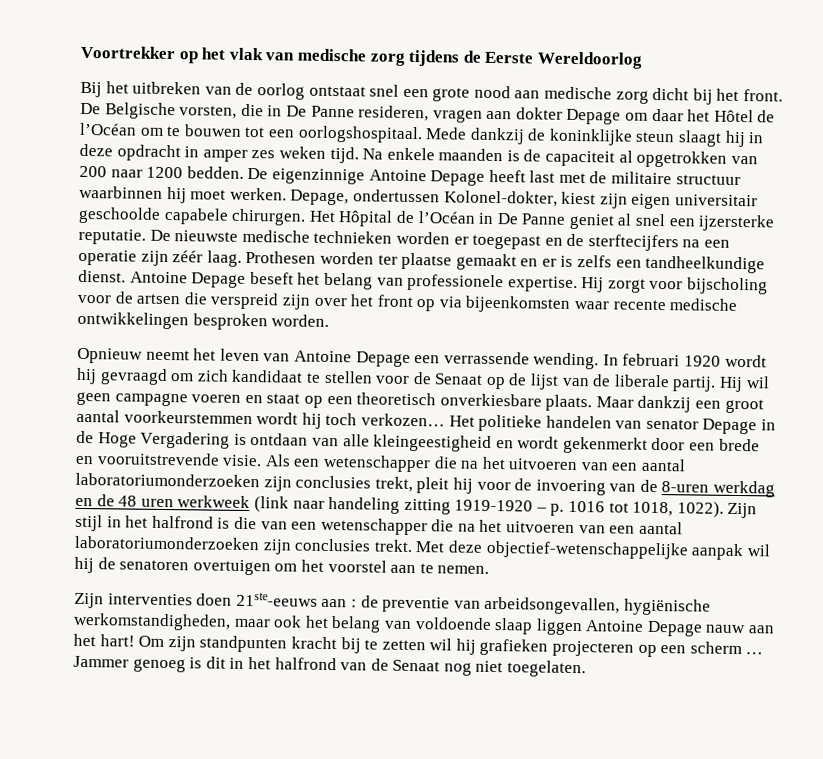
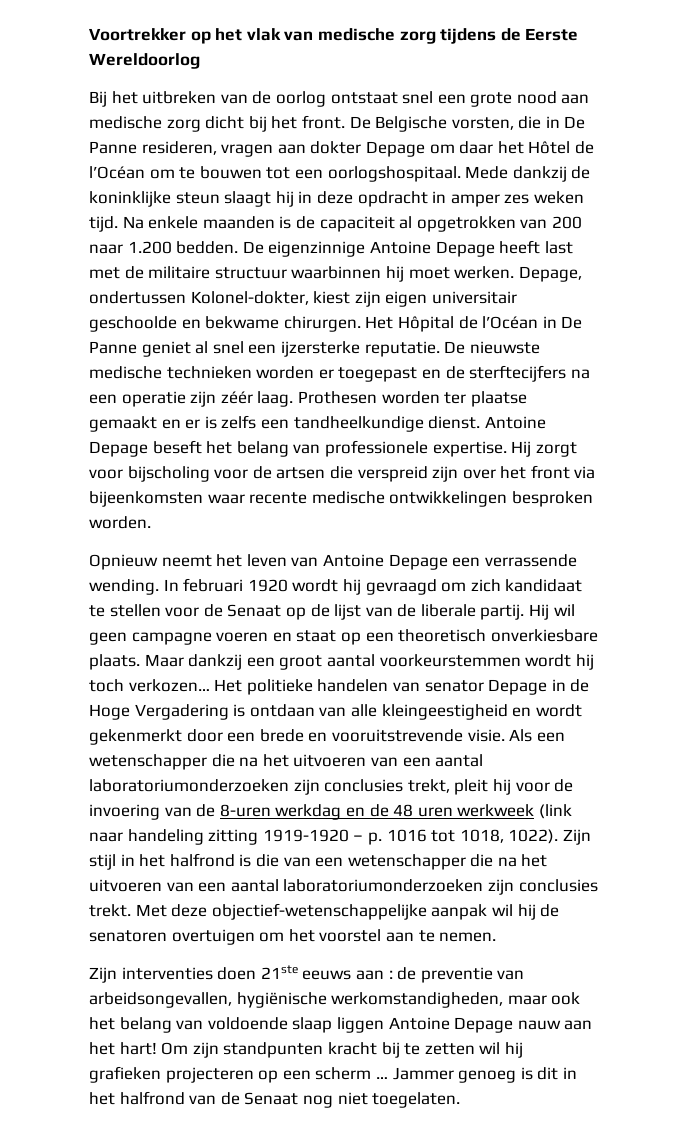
- Na enkele maanden is de capaciteit al opgetrokken van 200 naar 1200 bedden.
+ Na enkele maanden is de capaciteit al opgetrokken van 200 naar 1.200 bedden.
- Depage, ondertussen Kolonel-dokter, kiest zijn eigen universitair geschoolde capabele chirurgen.
+ Depage, ondertussen Kolonel-dokter, kiest zijn eigen universitair geschoolde en bekwame chirurgen.
- Hij zorgt voor bijscholing voor de artsen die verspreid zijn over het front op via bijeenkomsten waar recente medische ontwikkelingen besproken worden.
+ Hij zorgt voor bijscholing voor de artsen die verspreid zijn over het front via bijeenkomsten waar recente medische ontwikkelingen besproken worden.
- Zijn interventies doen 21ste-eeuws aan : de preventie van arbeidsongevallen, hygiënische werkomstandigheden, maar ook het belang van voldoende slaap liggen Antoine Depage nauw aan het hart!
+ Zijn interventies doen 21ste eeuws aan : de preventie van arbeidsongevallen, hygiënische werkomstandigheden, maar ook het belang van voldoende slaap liggen Antoine Depage nauw aan het hart!

